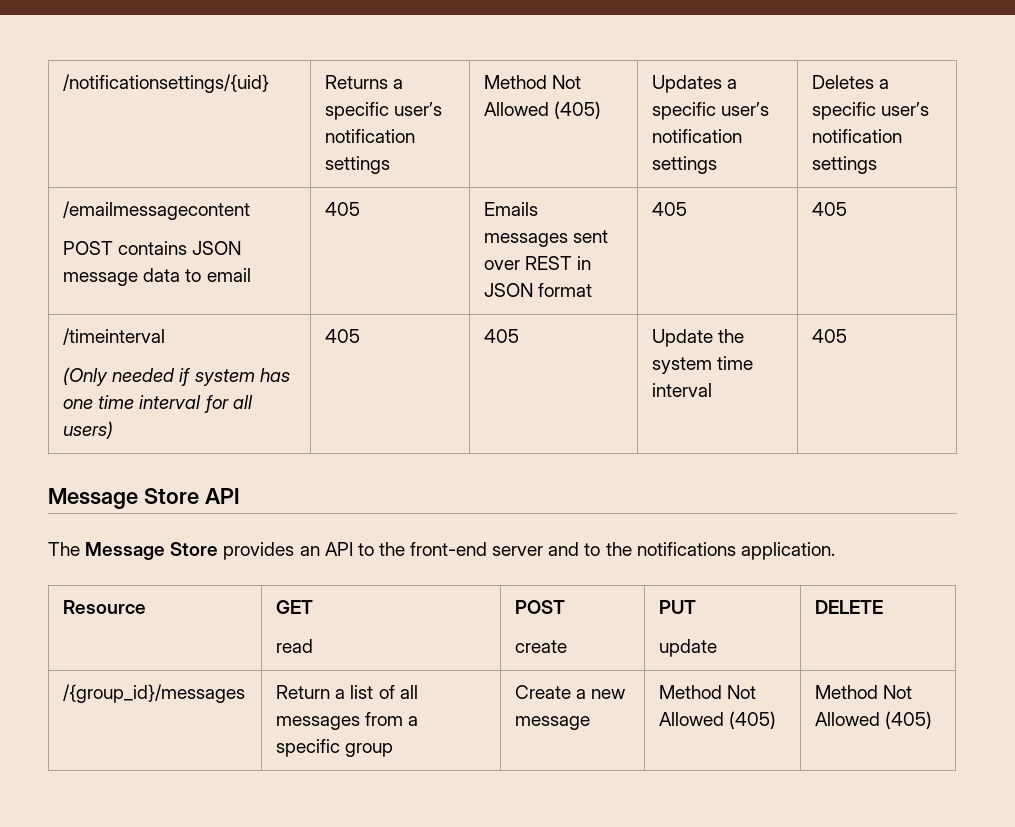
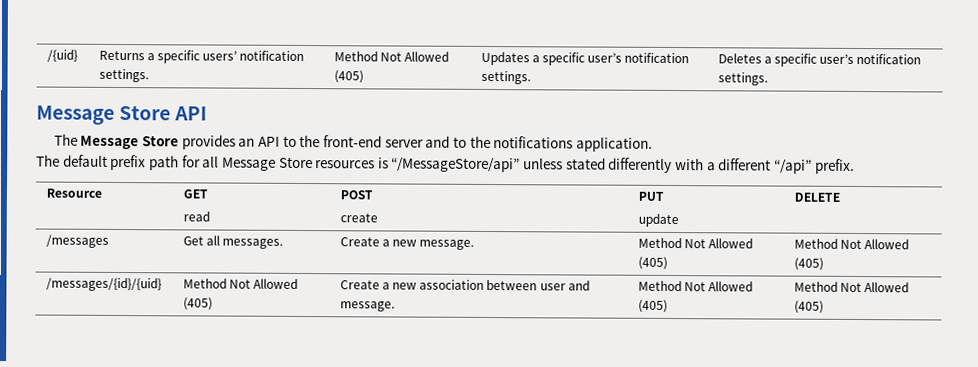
- /notificationsettings/{uid} | Returns a specific user’s notification settings | Method Not Allowed (405) | Updates a specific user’s notification settings | Deletes a specific user’s notification settings
- /emailmessagecontent
- POST contains JSON message data to email | 405 | Emails messages sent over REST in JSON format | 405 | 405
- /timeinterval
- (Only needed if system has one time interval for all users) | 405 | 405 | Update the system time interval | 405
+ /{uid} | Returns a specific users’ notification settings. | Method Not Allowed (405) | Updates a specific user’s notification settings. | Deletes a specific user’s notification settings.
+ The default prefix path for all Message Store resources is “/MessageStore/api” unless stated differently with a different “/api” prefix.
- /{group_id}/messages | Return a list of all messages from a specific group | Create a new message | Method Not Allowed (405) | Method Not Allowed (405)
+ /messages | Get all messages. | Create a new message. | Method Not Allowed (405) | Method Not Allowed (405)
+ /messages/{id}/{uid} | Method Not Allowed (405) | Create a new association between user and message. | Method Not Allowed (405) | Method Not Allowed (405)

